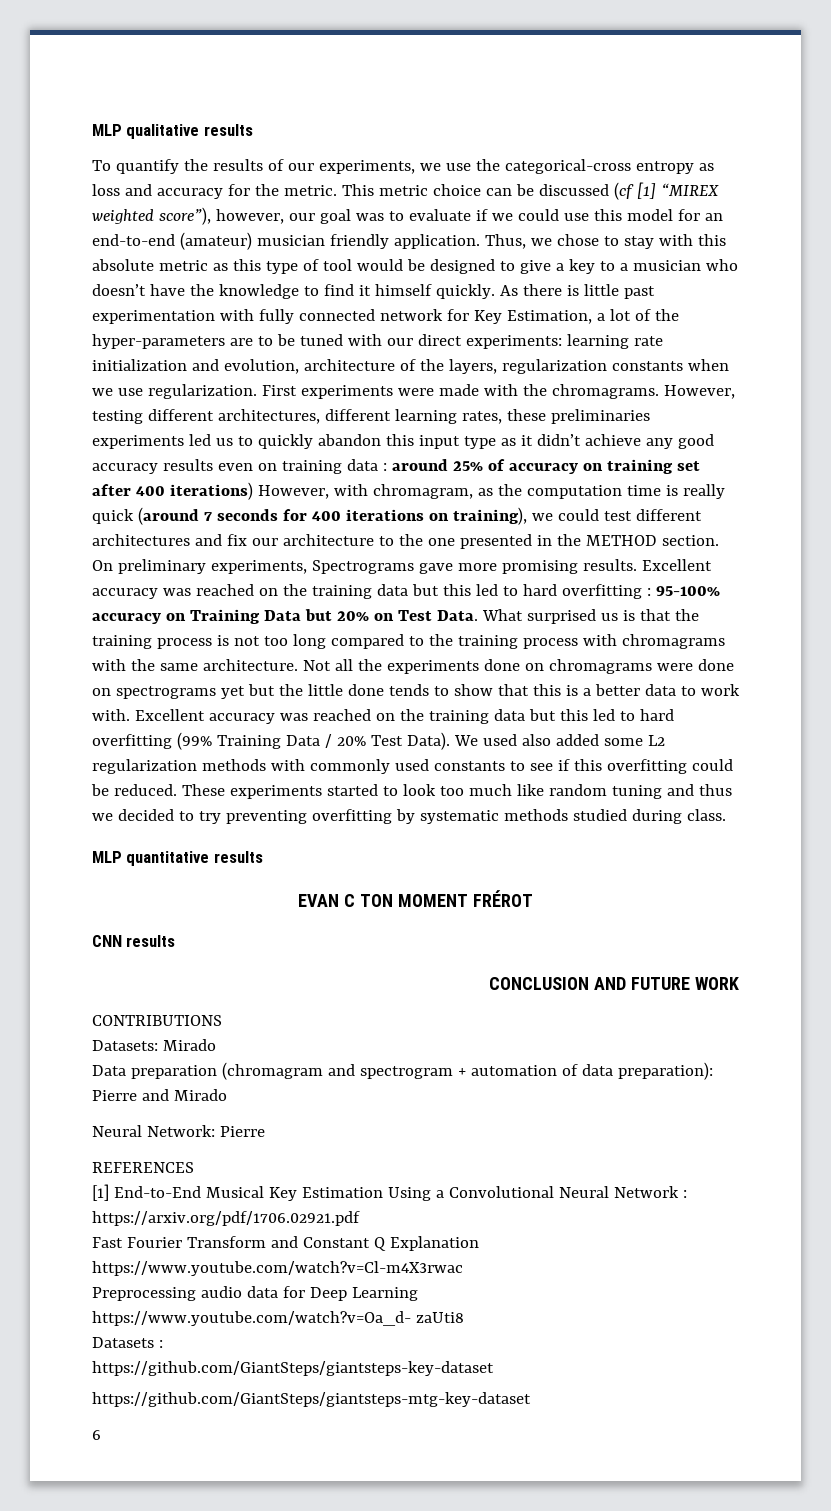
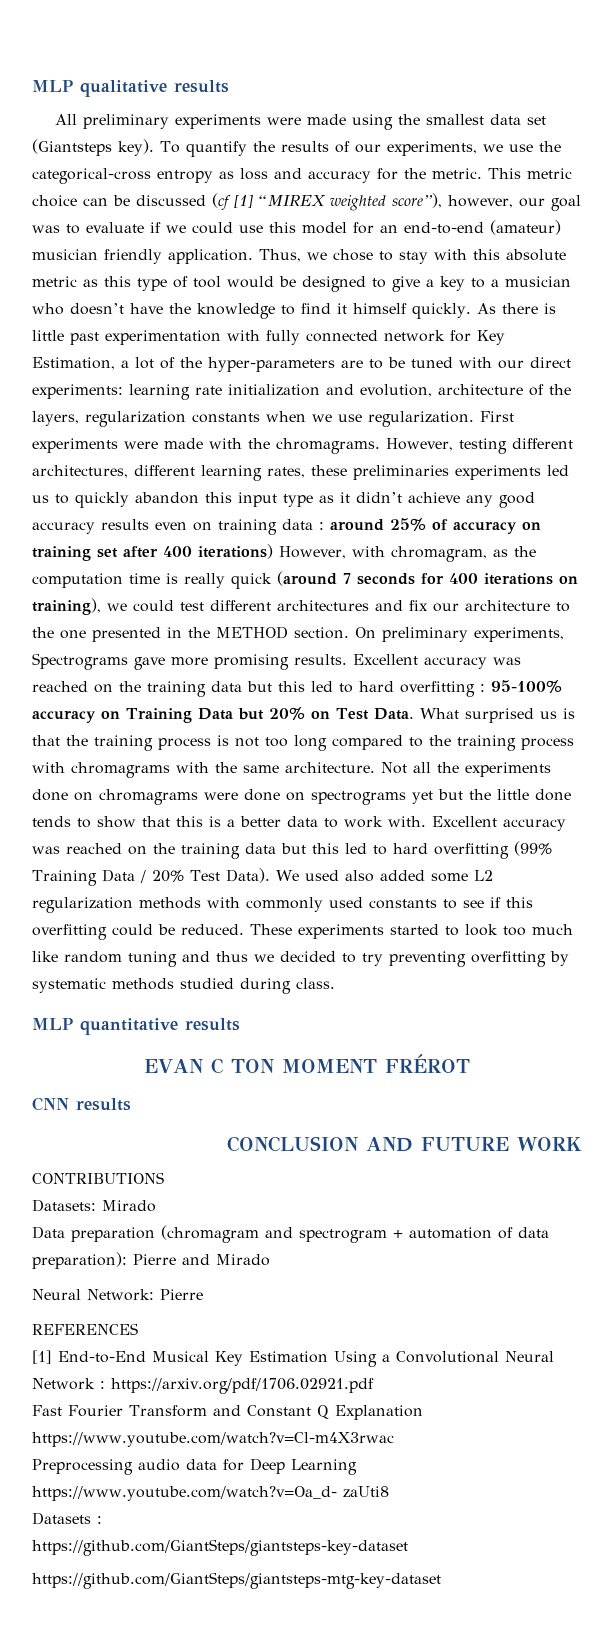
+ All preliminary experiments were made using the smallest data set (Giantsteps key).
- 6

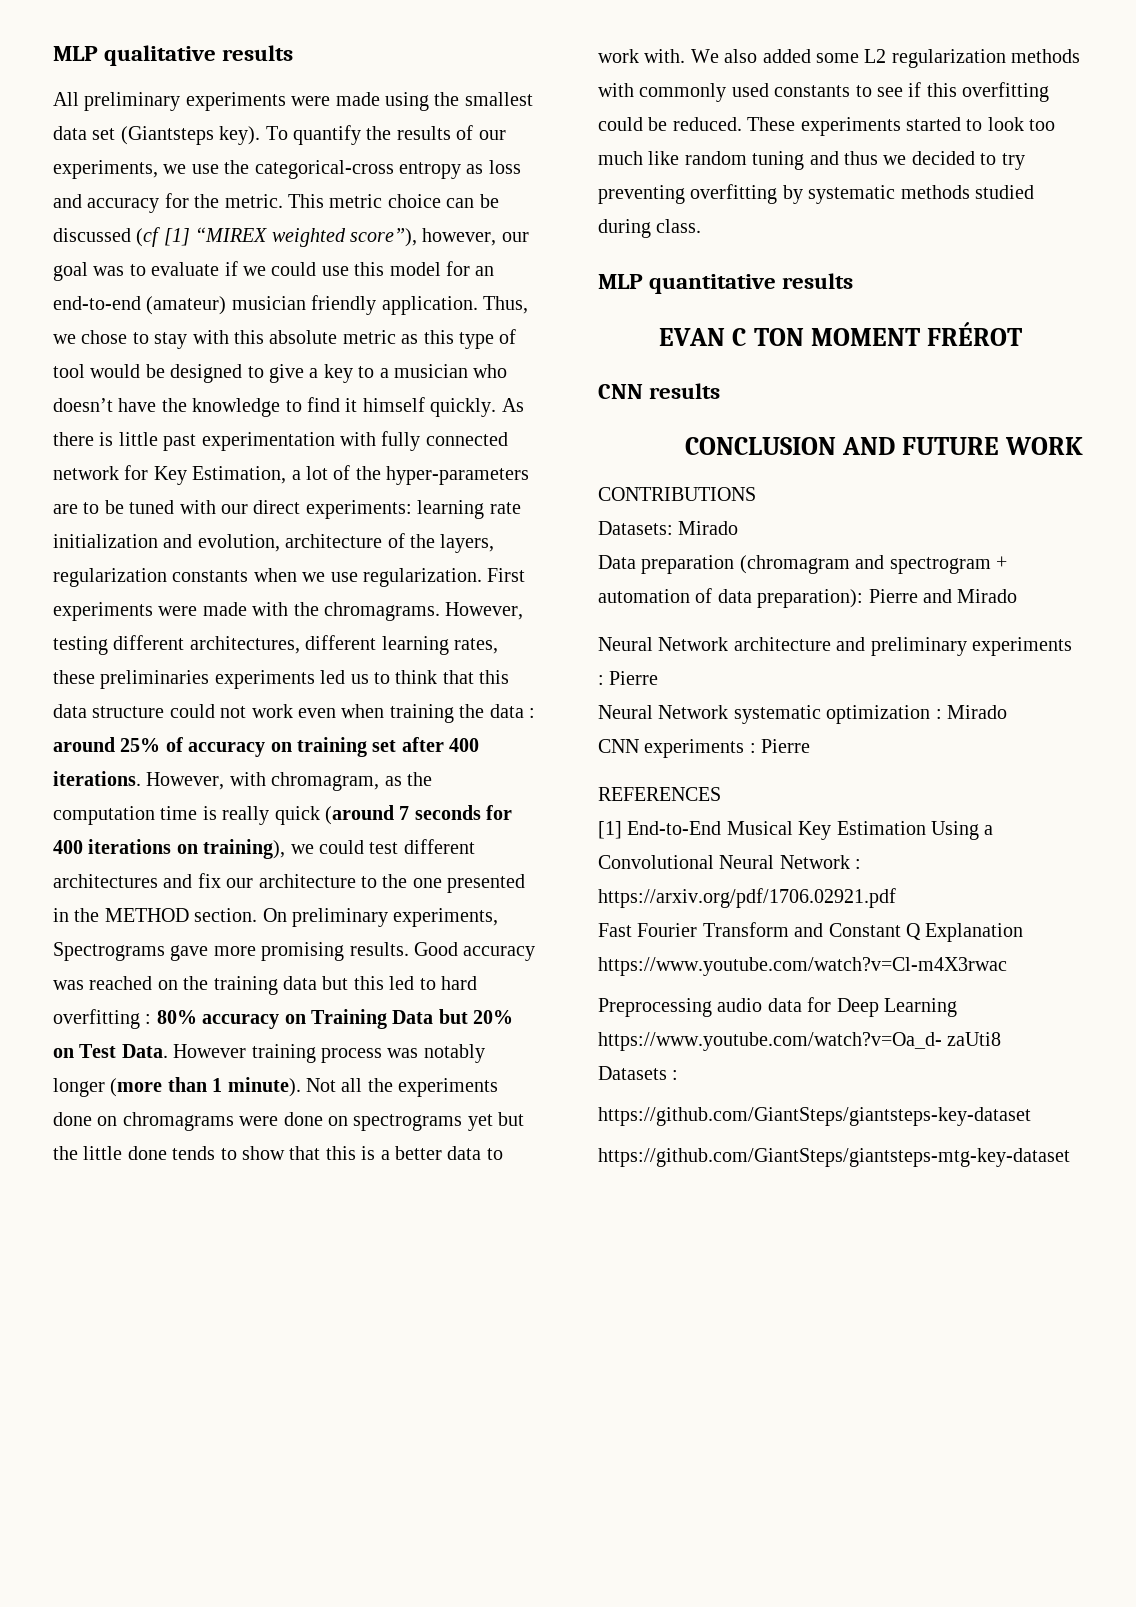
- However, testing different architectures, different learning rates, these preliminaries experiments led us to quickly abandon this input type as it didn’t achieve any good accuracy results even on training data : around 25% of accuracy on training set after 400 iterations) However, with chromagram, as the computation time is really quick (around 7 seconds for 400 iterations on training), we could test different architectures and fix our architecture to the one presented in the METHOD section.
+ However, testing different architectures, different learning rates, these preliminaries experiments led us to think that this data structure could not work even when training the data : around 25% of accuracy on training set after 400 iterations. However, with chromagram, as the computation time is really quick (around 7 seconds for 400 iterations on training), we could test different architectures and fix our architecture to the one presented in the METHOD section.
- Excellent accuracy was reached on the training data but this led to hard overfitting : 95-100% accuracy on Training Data but 20% on Test Data.
+ Good accuracy was reached on the training data but this led to hard overfitting : 80% accuracy on Training Data but 20% on Test Data.
- What surprised us is that the training process is not too long compared to the training process with chromagrams with the same architecture.
+ However training process was notably longer (more than 1 minute).
- Excellent accuracy was reached on the training data but this led to hard overfitting (99% Training Data / 20% Test Data). We used also added some L2 regularization methods with commonly used constants to see if this overfitting could be reduced.
+ We also added some L2 regularization methods with commonly used constants to see if this overfitting could be reduced.
- Neural Network: Pierre
+ Neural Network architecture and preliminary experiments : Pierre
+ Neural Network systematic optimization : Mirado
+ CNN experiments : Pierre

